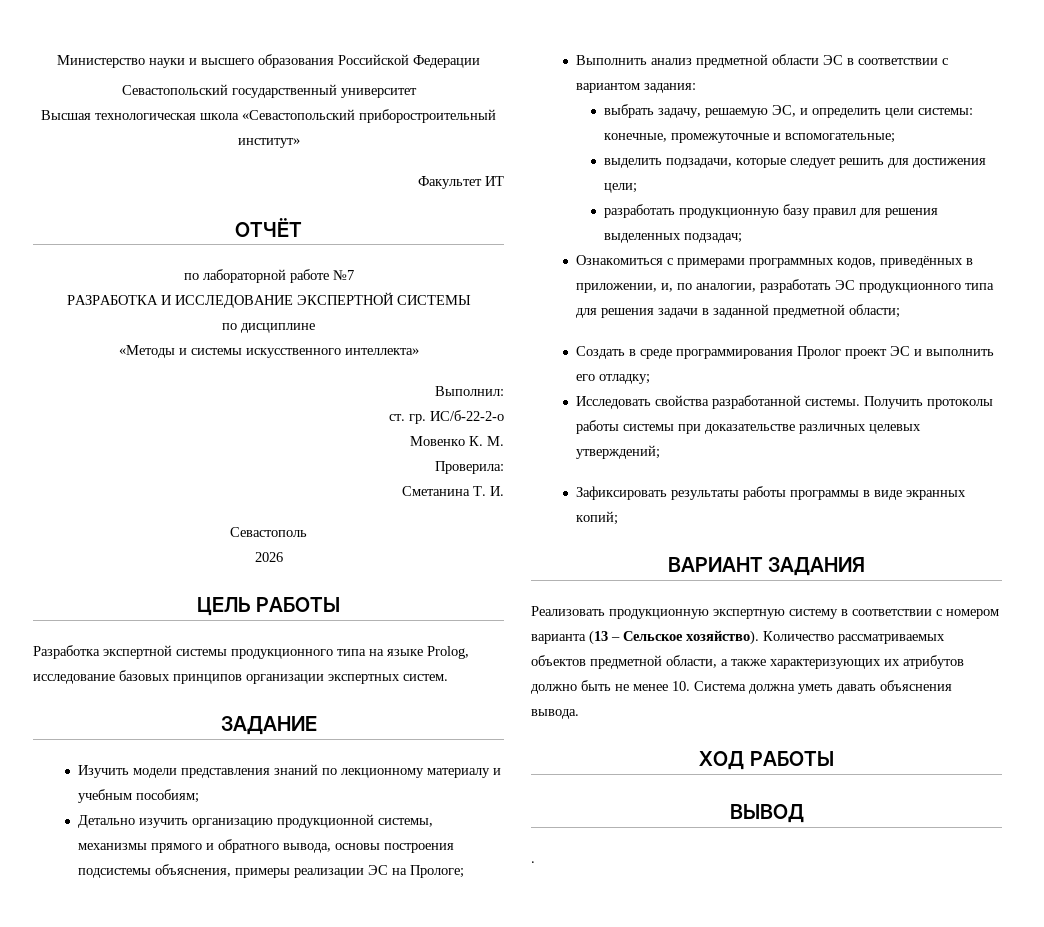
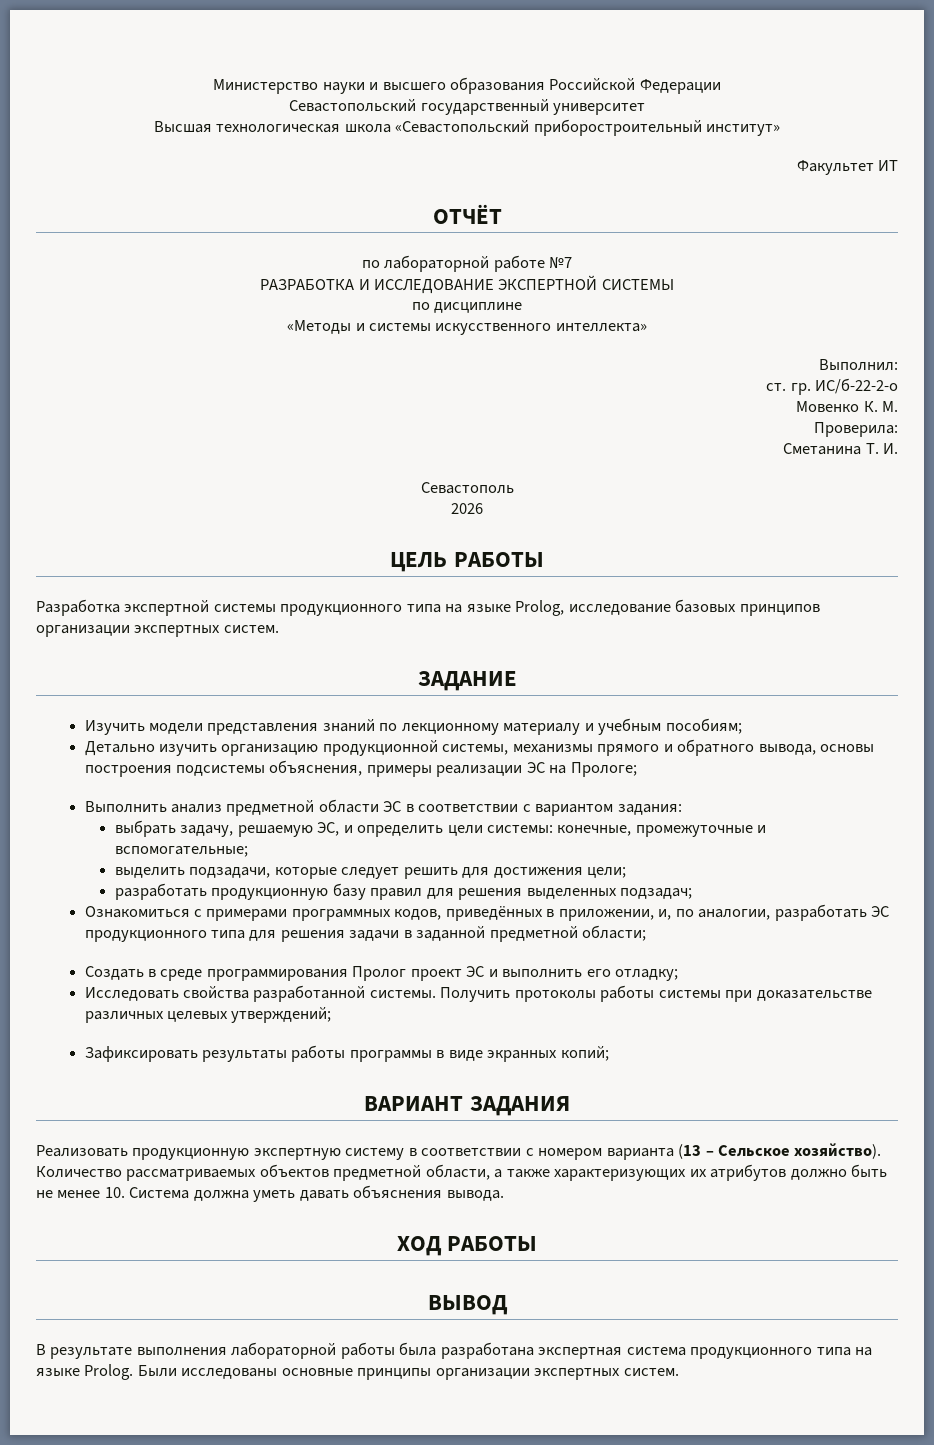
- .
+ В результате выполнения лабораторной работы была разработана экспертная система продукционного типа на языке Prolog. Были исследованы основные принципы организации экспертных систем.

